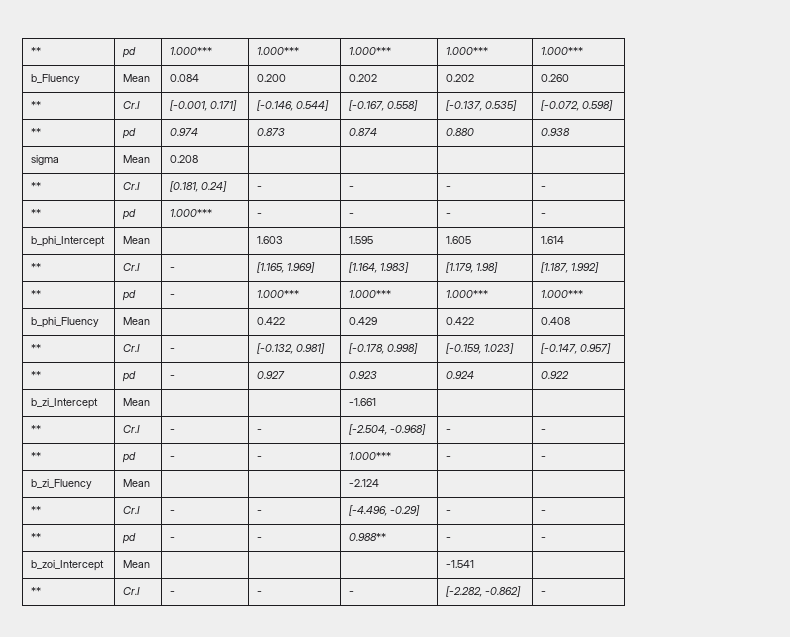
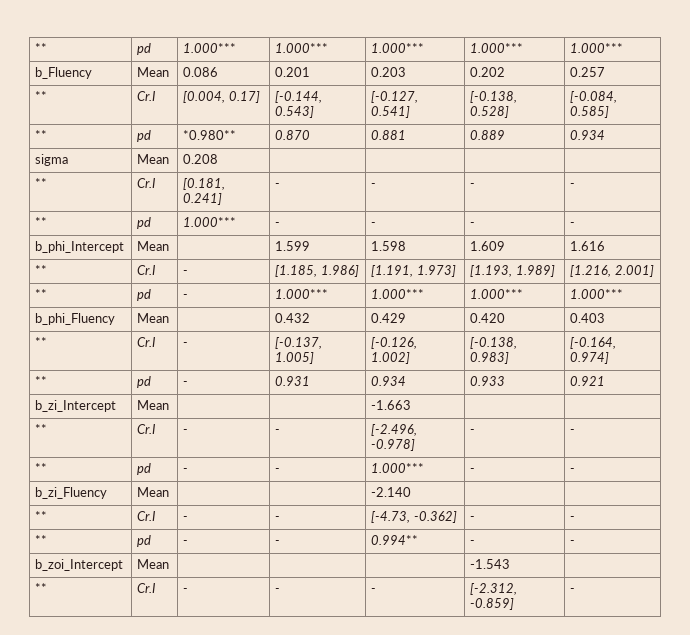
- b_Fluency | Mean | 0.084 | 0.200 | 0.202 | 0.202 | 0.260
- ** | Cr.I | [-0.001, 0.171] | [-0.146, 0.544] | [-0.167, 0.558] | [-0.137, 0.535] | [-0.072, 0.598]
- ** | pd | 0.974 | 0.873 | 0.874 | 0.880 | 0.938
+ b_Fluency | Mean | 0.086 | 0.201 | 0.203 | 0.202 | 0.257
+ ** | Cr.I | [0.004, 0.17] | [-0.144, 0.543] | [-0.127, 0.541] | [-0.138, 0.528] | [-0.084, 0.585]
+ ** | pd | *0.980** | 0.870 | 0.881 | 0.889 | 0.934
- ** | Cr.I | [0.181, 0.24] | - | - | - | -
+ ** | Cr.I | [0.181, 0.241] | - | - | - | -
- b_phi_Intercept | Mean | | 1.603 | 1.595 | 1.605 | 1.614
- ** | Cr.I | - | [1.165, 1.969] | [1.164, 1.983] | [1.179, 1.98] | [1.187, 1.992]
+ b_phi_Intercept | Mean | | 1.599 | 1.598 | 1.609 | 1.616
+ ** | Cr.I | - | [1.185, 1.986] | [1.191, 1.973] | [1.193, 1.989] | [1.216, 2.001]
- b_phi_Fluency | Mean | | 0.422 | 0.429 | 0.422 | 0.408
- ** | Cr.I | - | [-0.132, 0.981] | [-0.178, 0.998] | [-0.159, 1.023] | [-0.147, 0.957]
- ** | pd | - | 0.927 | 0.923 | 0.924 | 0.922
+ b_phi_Fluency | Mean | | 0.432 | 0.429 | 0.420 | 0.403
+ ** | Cr.I | - | [-0.137, 1.005] | [-0.126, 1.002] | [-0.138, 0.983] | [-0.164, 0.974]
+ ** | pd | - | 0.931 | 0.934 | 0.933 | 0.921
- b_zi_Intercept | Mean | | | -1.661 | |
- ** | Cr.I | - | - | [-2.504, -0.968] | - | -
+ b_zi_Intercept | Mean | | | -1.663 | |
+ ** | Cr.I | - | - | [-2.496, -0.978] | - | -
- b_zi_Fluency | Mean | | | -2.124 | |
- ** | Cr.I | - | - | [-4.496, -0.29] | - | -
- ** | pd | - | - | 0.988** | - | -
+ b_zi_Fluency | Mean | | | -2.140 | |
+ ** | Cr.I | - | - | [-4.73, -0.362] | - | -
+ ** | pd | - | - | 0.994** | - | -
- b_zoi_Intercept | Mean | | | | -1.541 |
+ b_zoi_Intercept | Mean | | | | -1.543 |
- ** | Cr.I | - | - | - | [-2.282, -0.862] | -
+ ** | Cr.I | - | - | - | [-2.312, -0.859] | -

